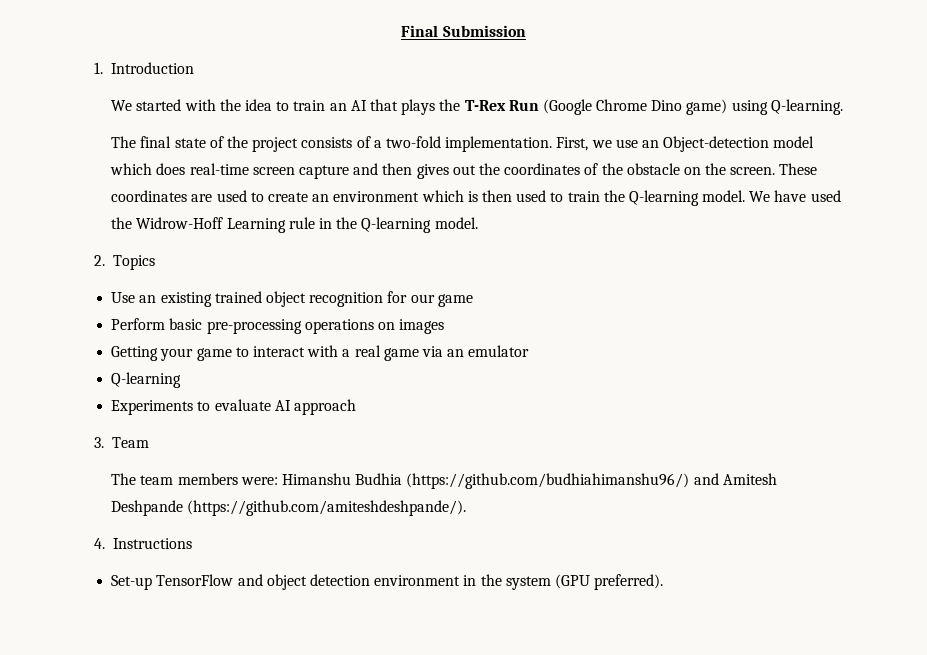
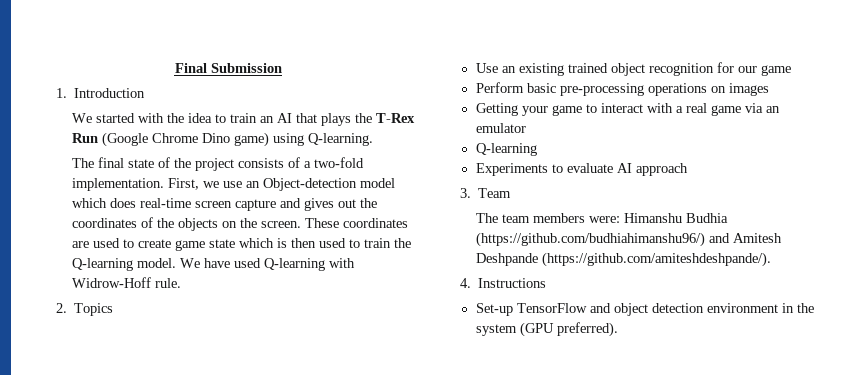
- First, we use an Object-detection model which does real-time screen capture and then gives out the coordinates of the obstacle on the screen.
+ First, we use an Object-detection model which does real-time screen capture and gives out the coordinates of the objects on the screen.
- These coordinates are used to create an environment which is then used to train the Q-learning model.
+ These coordinates are used to create game state which is then used to train the Q-learning model.
- We have used the Widrow-Hoff Learning rule in the Q-learning model.
+ We have used Q-learning with Widrow-Hoff rule.

